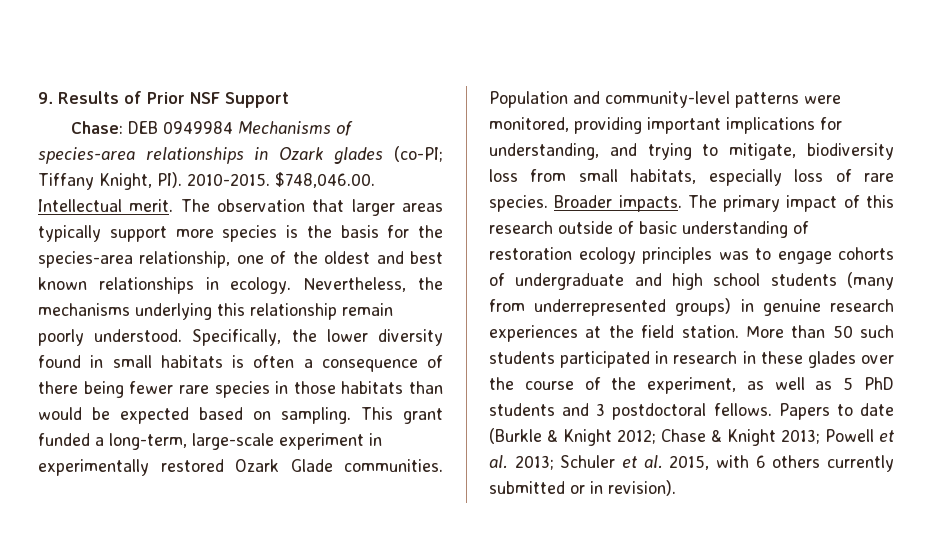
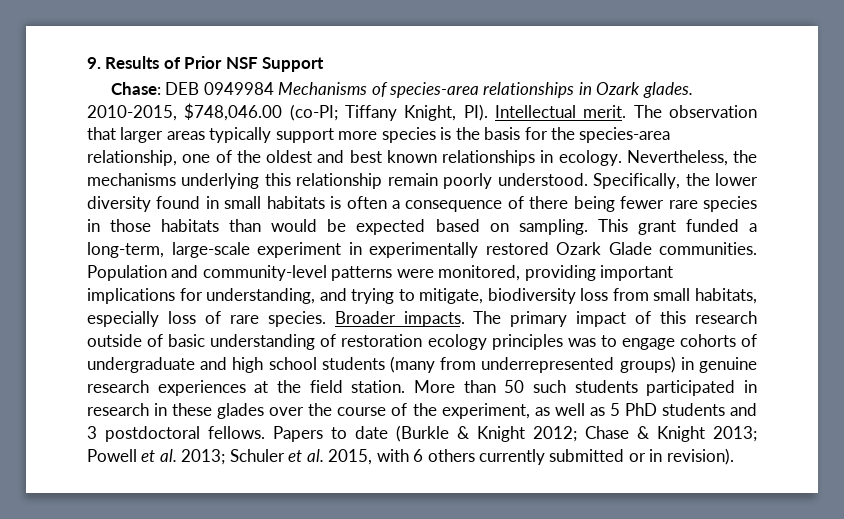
- Chase: DEB 0949984 Mechanisms of species-area relationships in Ozark glades (co-PI; Tiffany Knight, PI). 2010-2015. $748,046.00. Intellectual merit.
+ Chase: DEB 0949984 Mechanisms of species-area relationships in Ozark glades. 2010-2015, $748,046.00 (co-PI; Tiffany Knight, PI). Intellectual merit.

